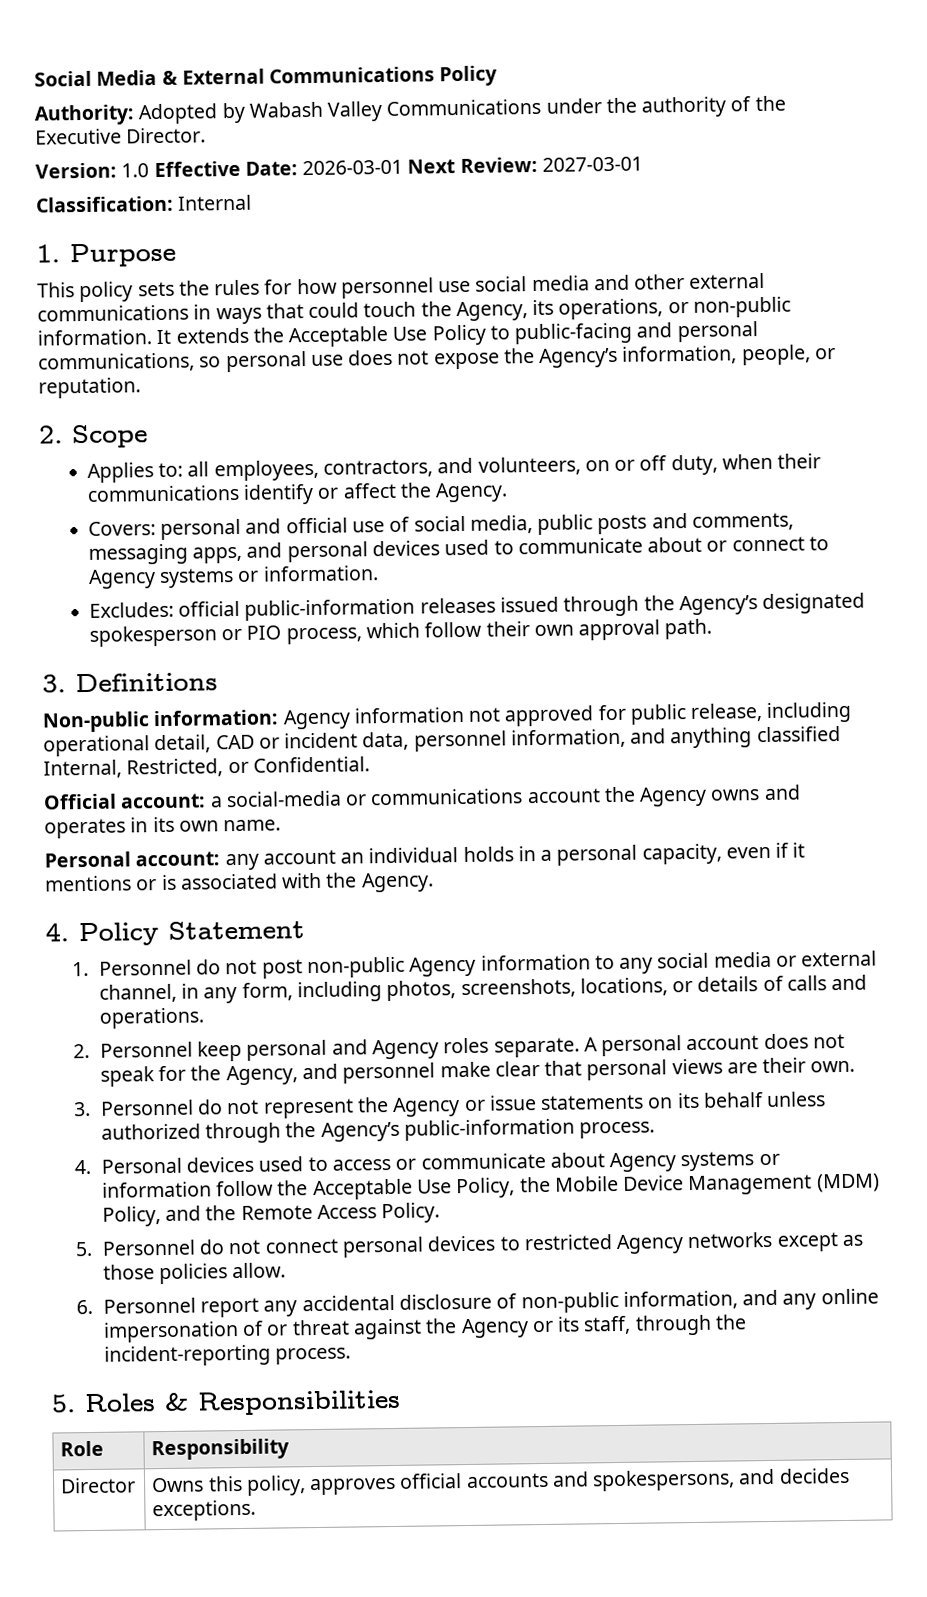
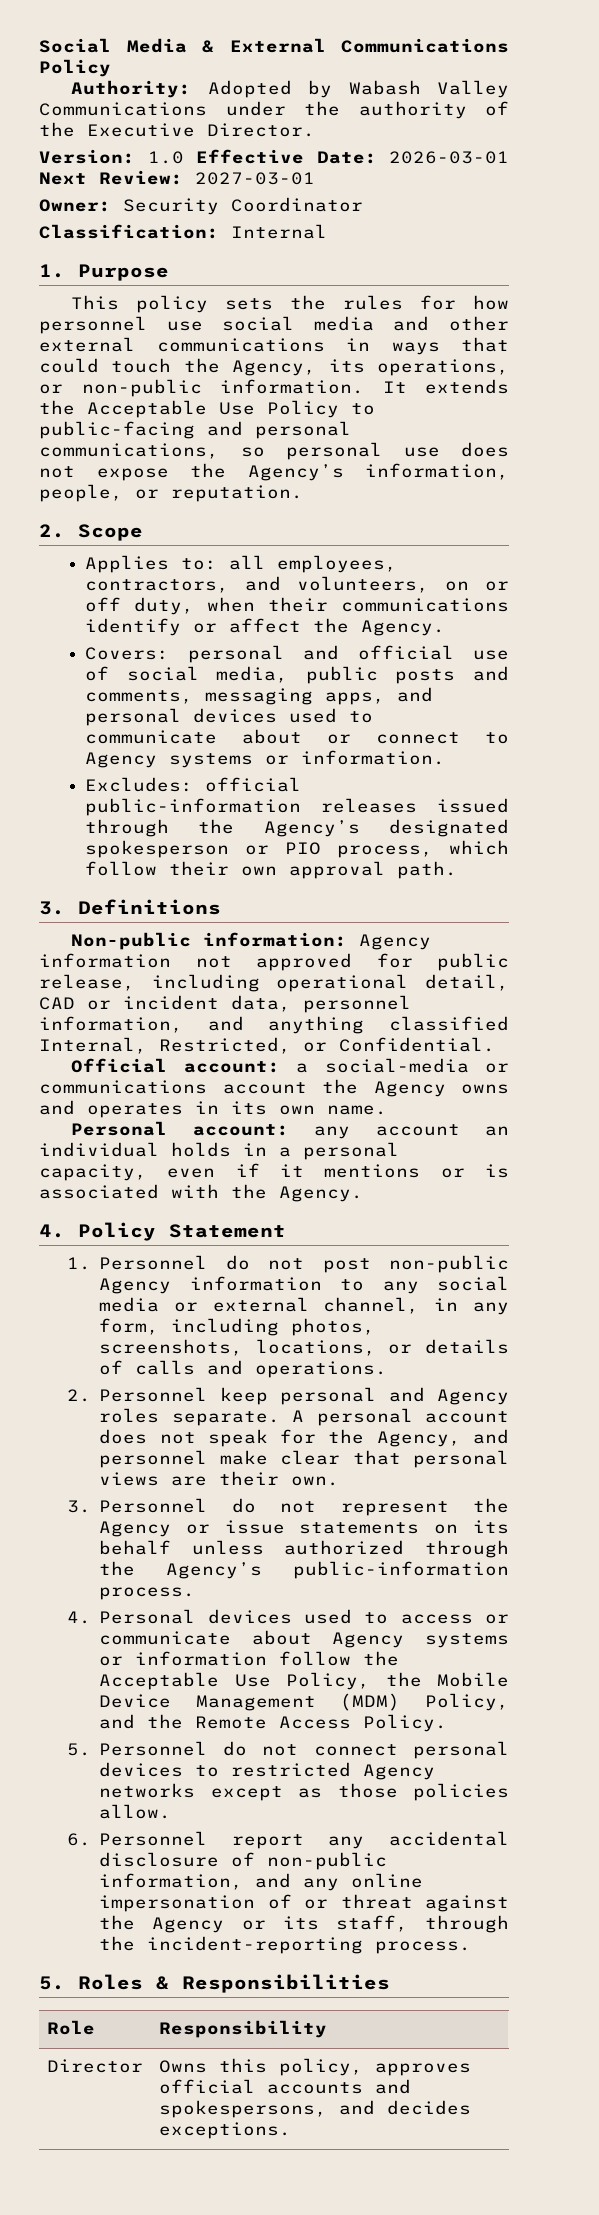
+ Owner: Security Coordinator

